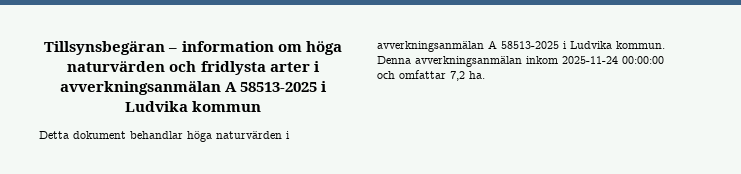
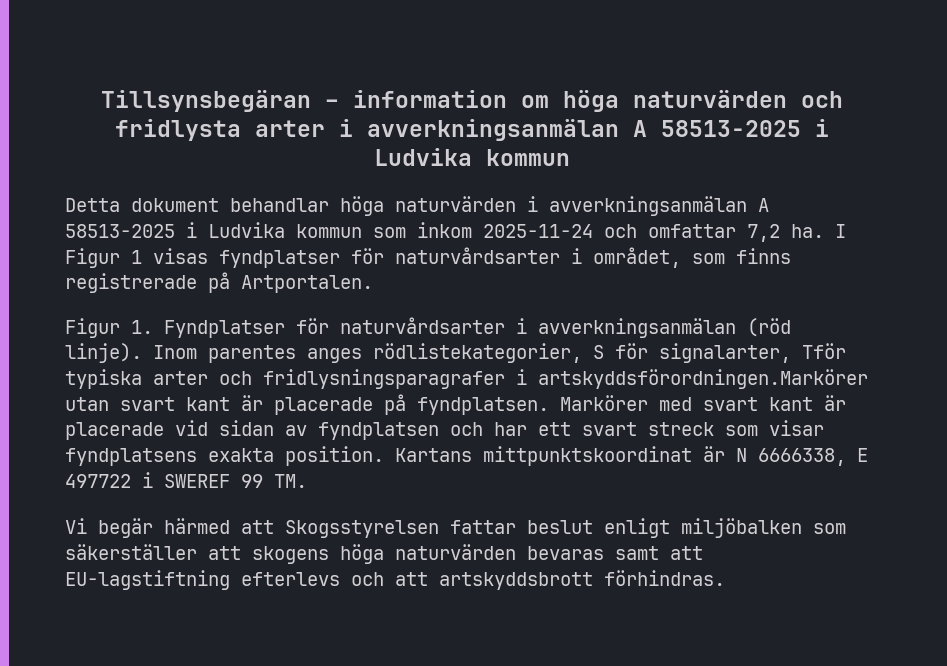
- Detta dokument behandlar höga naturvärden i avverkningsanmälan A 58513-2025 i Ludvika kommun. Denna avverkningsanmälan inkom 2025-11-24 00:00:00 och omfattar 7,2 ha.
+ Detta dokument behandlar höga naturvärden i avverkningsanmälan A 58513-2025 i Ludvika kommun som inkom 2025-11-24 och omfattar 7,2 ha.
+ I Figur 1 visas fyndplatser för naturvårdsarter i området, som finns registrerade på Artportalen.
+ Figur 1. Fyndplatser för naturvårdsarter i avverkningsanmälan (röd linje). Inom parentes anges rödlistekategorier, S för signalarter, Tför typiska arter och fridlysningsparagrafer i artskyddsförordningen.Markörer utan svart kant är placerade på fyndplatsen. Markörer med svart kant är placerade vid sidan av fyndplatsen och har ett svart streck som visar fyndplatsens exakta position. Kartans mittpunktskoordinat är N 6666338, E 497722 i SWEREF 99 TM.
+ Vi begär härmed att Skogsstyrelsen fattar beslut enligt miljöbalken som säkerställer att skogens höga naturvärden bevaras samt att EU-lagstiftning efterlevs och att artskyddsbrott förhindras.

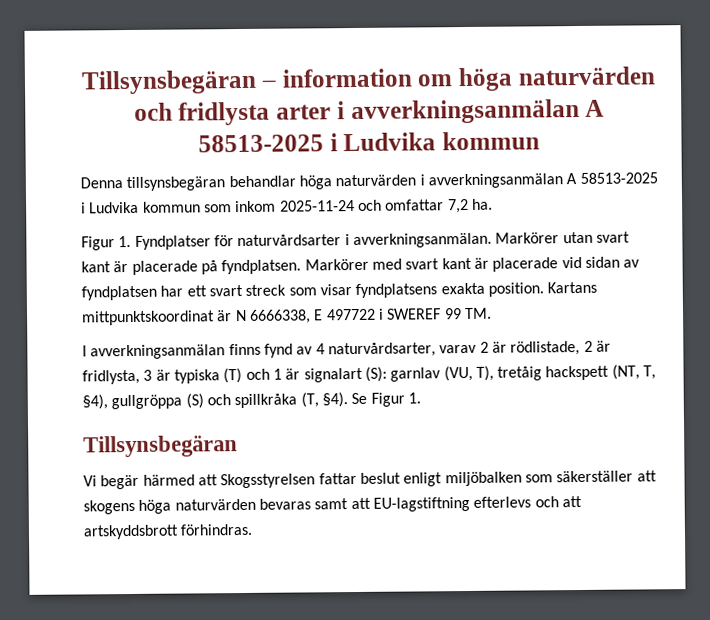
- Detta dokument behandlar höga naturvärden i avverkningsanmälan A 58513-2025 i Ludvika kommun som inkom 2025-11-24 och omfattar 7,2 ha. I Figur 1 visas fyndplatser för naturvårdsarter i området, som finns registrerade på Artportalen.
+ Denna tillsynsbegäran behandlar höga naturvärden i avverkningsanmälan A 58513-2025 i Ludvika kommun som inkom 2025-11-24 och omfattar 7,2 ha.
- Figur 1. Fyndplatser för naturvårdsarter i avverkningsanmälan (röd linje). Inom parentes anges rödlistekategorier, S för signalarter, Tför typiska arter och fridlysningsparagrafer i artskyddsförordningen.Markörer utan svart kant är placerade på fyndplatsen.
+ Figur 1. Fyndplatser för naturvårdsarter i avverkningsanmälan. Markörer utan svart kant är placerade på fyndplatsen.
- Markörer med svart kant är placerade vid sidan av fyndplatsen och har ett svart streck som visar fyndplatsens exakta position.
+ Markörer med svart kant är placerade vid sidan av fyndplatsen har ett svart streck som visar fyndplatsens exakta position.
+ I avverkningsanmälan finns fynd av 4 naturvårdsarter, varav 2 är rödlistade, 2 är fridlysta, 3 är typiska (T) och 1 är signalart (S): garnlav (VU, T), tretåig hackspett (NT, T, §4), gullgröppa (S) och spillkråka (T, §4). Se Figur 1.
+ Tillsynsbegäran

